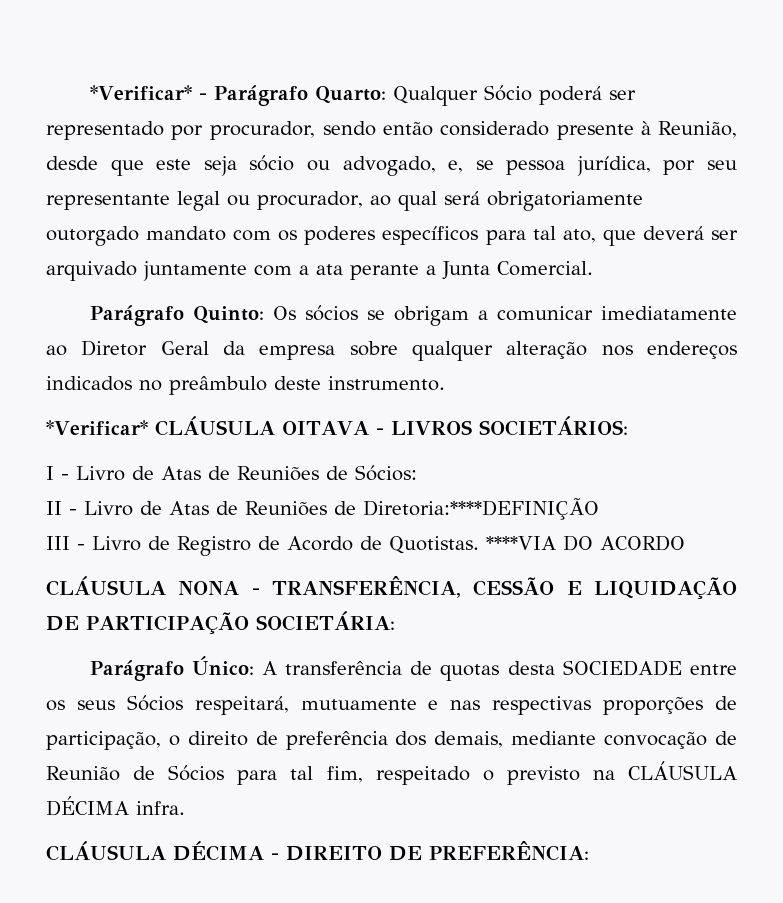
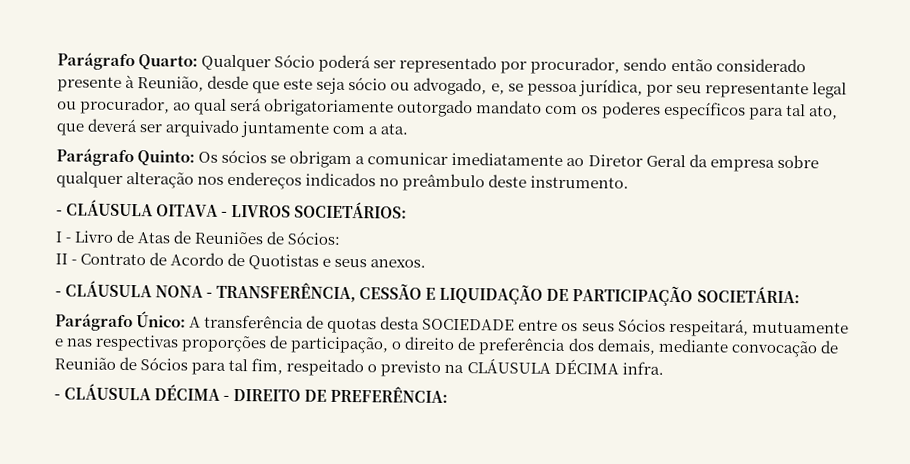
- *Verificar* - Parágrafo Quarto: Qualquer Sócio poderá ser representado por procurador, sendo então considerado presente à Reunião, desde que este seja sócio ou advogado, e, se pessoa jurídica, por seu representante legal ou procurador, ao qual será obrigatoriamente outorgado mandato com os poderes específicos para tal ato, que deverá ser arquivado juntamente com a ata perante a Junta Comercial.
+ Parágrafo Quarto: Qualquer Sócio poderá ser representado por procurador, sendo então considerado presente à Reunião, desde que este seja sócio ou advogado, e, se pessoa jurídica, por seu representante legal ou procurador, ao qual será obrigatoriamente outorgado mandato com os poderes específicos para tal ato, que deverá ser arquivado juntamente com a ata.
- *Verificar* CLÁUSULA OITAVA - LIVROS SOCIETÁRIOS:
+ - CLÁUSULA OITAVA - LIVROS SOCIETÁRIOS:
- II - Livro de Atas de Reuniões de Diretoria:****DEFINIÇÃO
- III - Livro de Registro de Acordo de Quotistas. ****VIA DO ACORDO
- CLÁUSULA NONA - TRANSFERÊNCIA, CESSÃO E LIQUIDAÇÃO DE PARTICIPAÇÃO SOCIETÁRIA:
+ II - Contrato de Acordo de Quotistas e seus anexos.
+ - CLÁUSULA NONA - TRANSFERÊNCIA, CESSÃO E LIQUIDAÇÃO DE PARTICIPAÇÃO SOCIETÁRIA:
- CLÁUSULA DÉCIMA - DIREITO DE PREFERÊNCIA:
+ - CLÁUSULA DÉCIMA - DIREITO DE PREFERÊNCIA:

